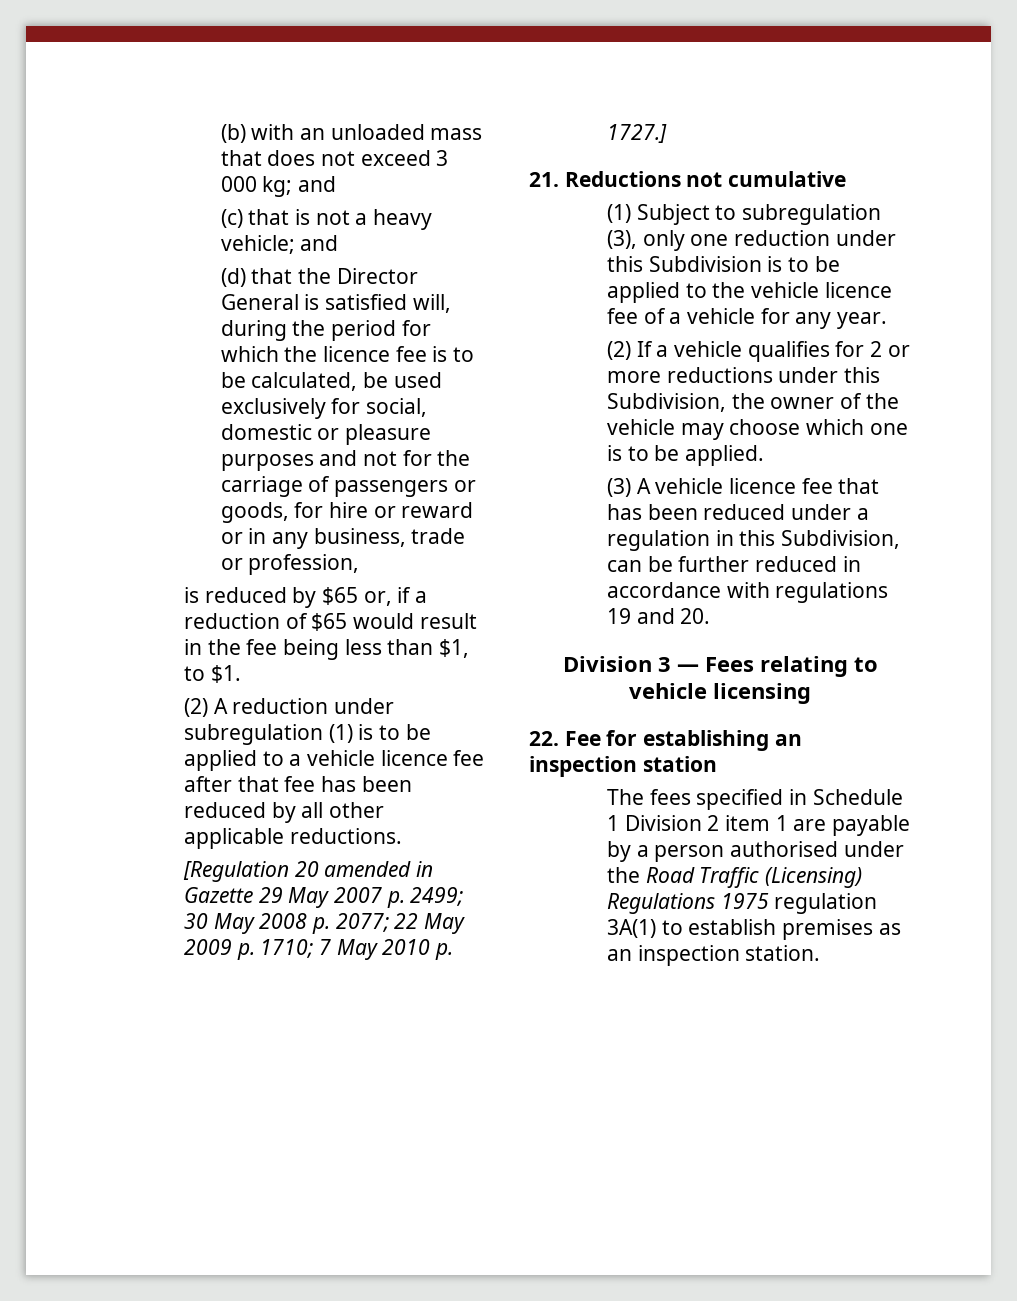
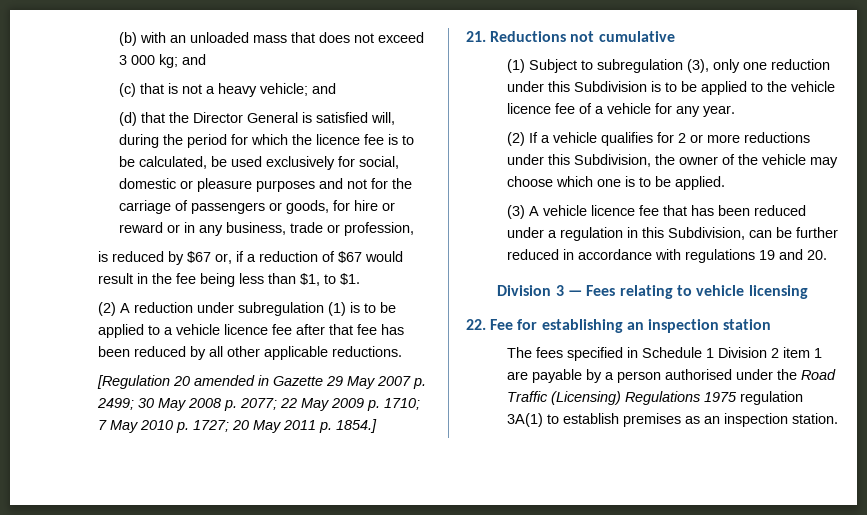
- is reduced by $65 or, if a reduction of $65 would result in the fee being less than $1, to $1.
+ is reduced by $67 or, if a reduction of $67 would result in the fee being less than $1, to $1.
- [Regulation 20 amended in Gazette 29 May 2007 p. 2499; 30 May 2008 p. 2077; 22 May 2009 p. 1710; 7 May 2010 p. 1727.]
+ [Regulation 20 amended in Gazette 29 May 2007 p. 2499; 30 May 2008 p. 2077; 22 May 2009 p. 1710; 7 May 2010 p. 1727; 20 May 2011 p. 1854.]

